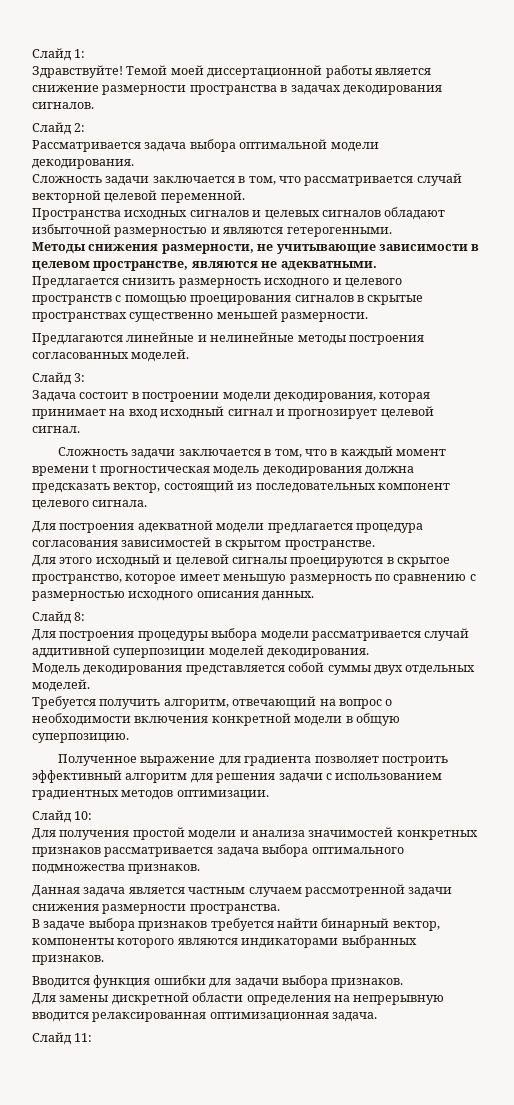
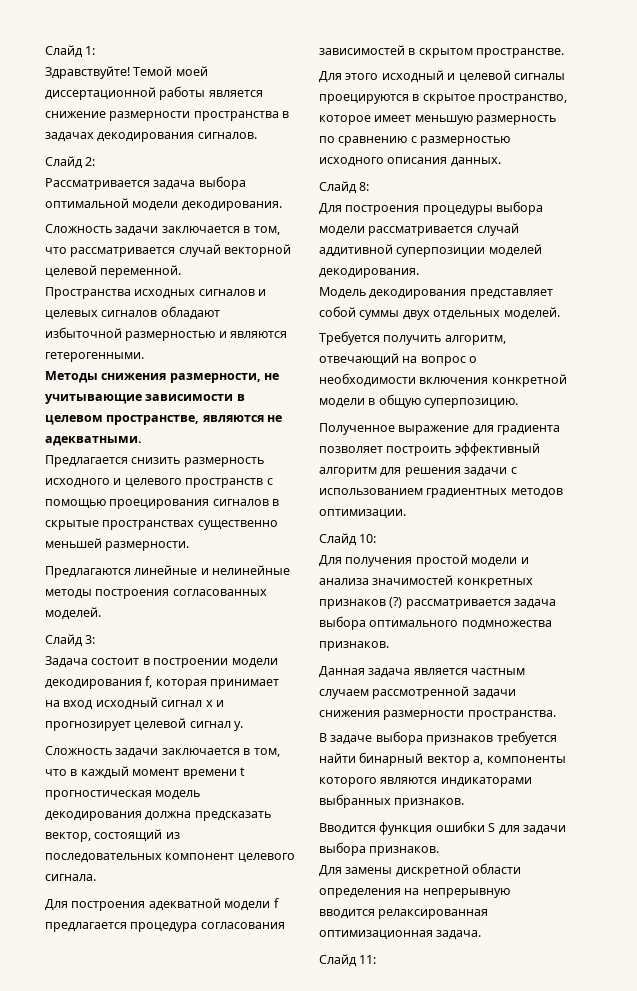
- Задача состоит в построении модели декодирования, которая принимает на вход исходный сигнал и прогнозирует целевой сигнал.
+ Задача состоит в построении модели декодирования f, которая принимает на вход исходный сигнал x и прогнозирует целевой сигнал y.
- Для построения адекватной модели предлагается процедура согласования зависимостей в скрытом пространстве.
+ Для построения адекватной модели f предлагается процедура согласования зависимостей в скрытом пространстве.
- Модель декодирования представляется собой суммы двух отдельных моделей.
+ Модель декодирования представляет собой суммы двух отдельных моделей.
- Для получения простой модели и анализа значимостей конкретных признаков рассматривается задача выбора оптимального подмножества признаков.
+ Для получения простой модели и анализа значимостей конкретных признаков (?) рассматривается задача выбора оптимального подмножества признаков.
- В задаче выбора признаков требуется найти бинарный вектор, компоненты которого являются индикаторами выбранных признаков.
+ В задаче выбора признаков требуется найти бинарный вектор a, компоненты которого являются индикаторами выбранных признаков.
- Вводится функция ошибки для задачи выбора признаков.
+ Вводится функция ошибки S для задачи выбора признаков.

